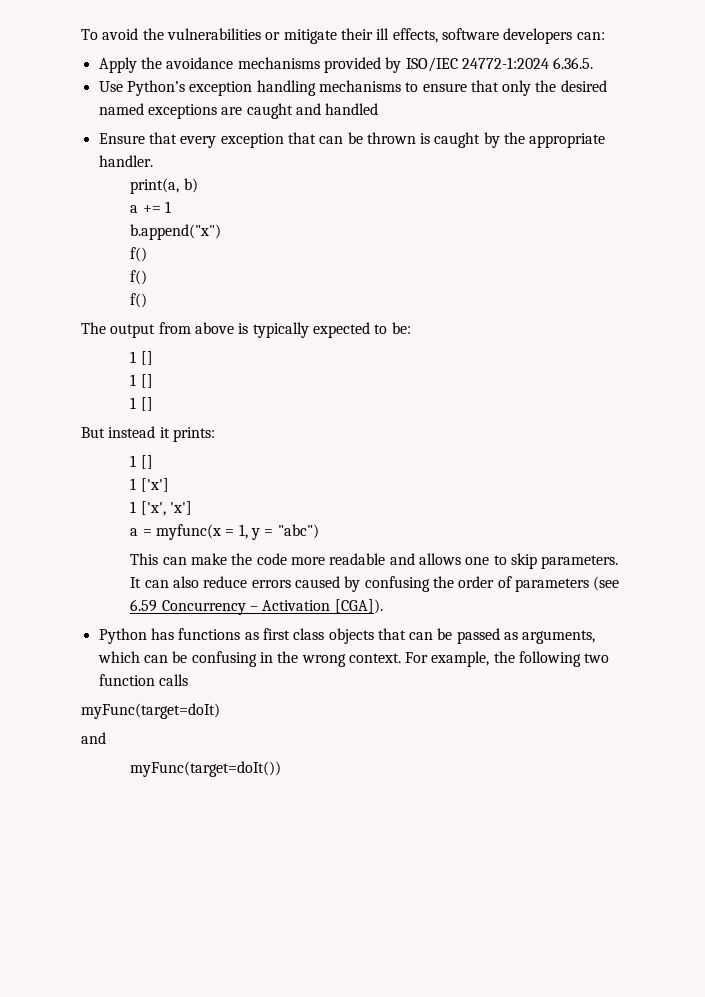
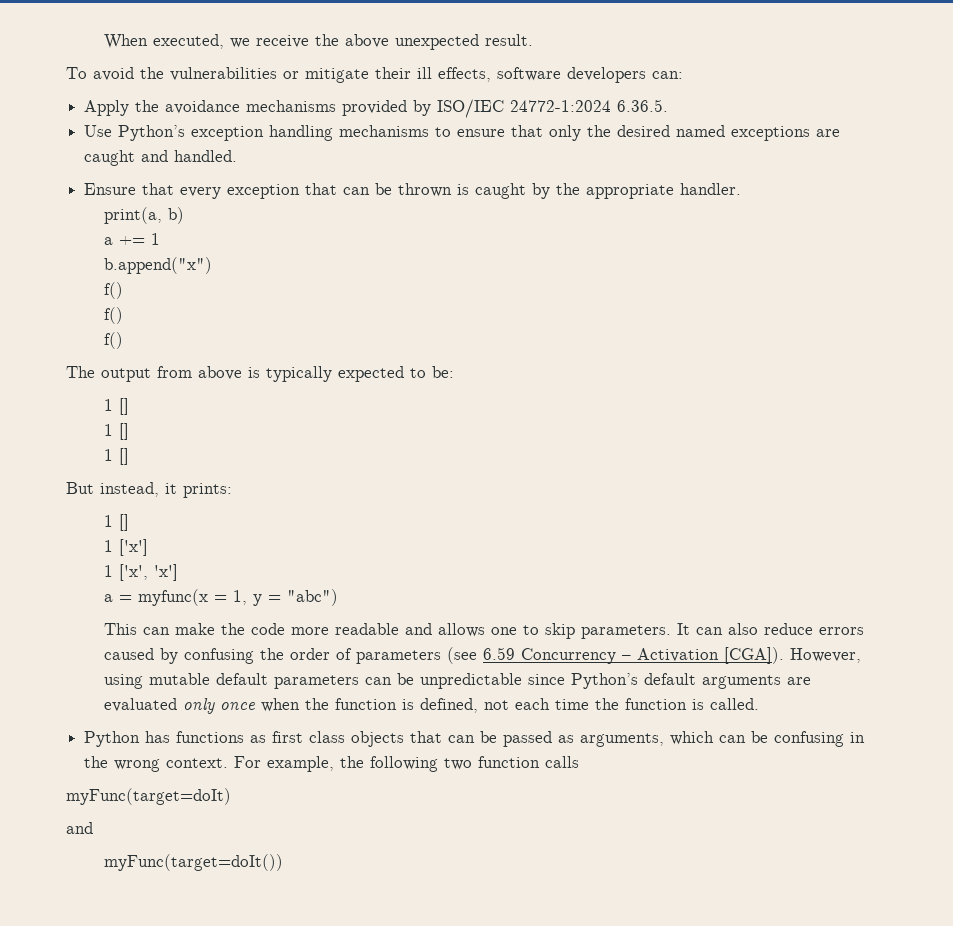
+ When executed, we receive the above unexpected result.
- Use Python’s exception handling mechanisms to ensure that only the desired named exceptions are caught and handled
+ Use Python’s exception handling mechanisms to ensure that only the desired named exceptions are caught and handled.
- But instead it prints:
+ But instead, it prints:
+ However, using mutable default parameters can be unpredictable since Python’s default arguments are evaluated only once when the function is defined, not each time the function is called.

